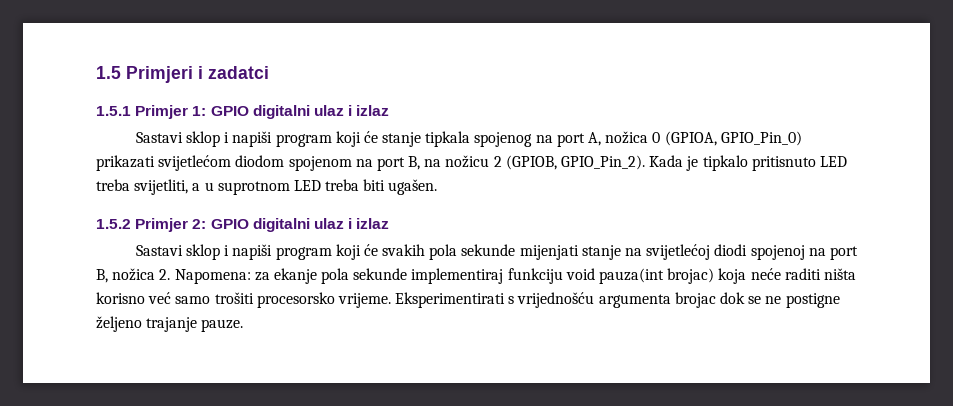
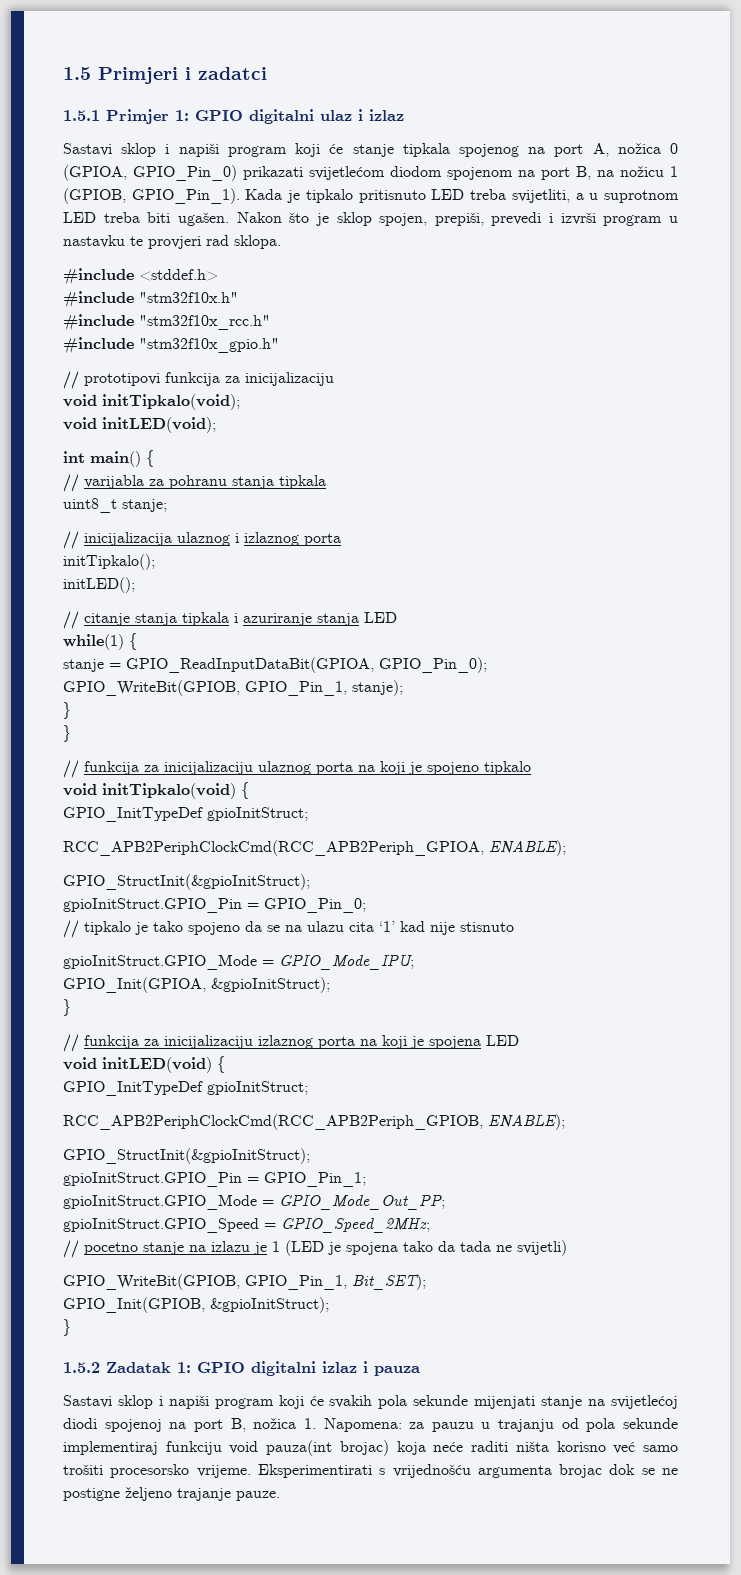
- Sastavi sklop i napiši program koji će stanje tipkala spojenog na port A, nožica 0 (GPIOA, GPIO_Pin_0) prikazati svijetlećom diodom spojenom na port B, na nožicu 2 (GPIOB, GPIO_Pin_2).
+ Sastavi sklop i napiši program koji će stanje tipkala spojenog na port A, nožica 0 (GPIOA, GPIO_Pin_0) prikazati svijetlećom diodom spojenom na port B, na nožicu 1 (GPIOB, GPIO_Pin_1).
- Kada je tipkalo pritisnuto LED treba svijetliti, a u suprotnom LED treba biti ugašen.
- 1.5.2 Primjer 2: GPIO digitalni ulaz i izlaz
+ Kada je tipkalo pritisnuto LED treba svijetliti, a u suprotnom LED treba biti ugašen. Nakon što je sklop spojen, prepiši, prevedi i izvrši program u nastavku te provjeri rad sklopa.
+ #include <stddef.h>
+ #include "stm32f10x.h"
+ #include "stm32f10x_rcc.h"
+ #include "stm32f10x_gpio.h"
+ // prototipovi funkcija za inicijalizaciju
+ void initTipkalo(void);
+ void initLED(void);
+ int main() {
+ // varijabla za pohranu stanja tipkala
+ uint8_t stanje;
+ // inicijalizacija ulaznog i izlaznog porta
+ initTipkalo();
+ initLED();
+ // citanje stanja tipkala i azuriranje stanja LED
+ while(1) {
+ stanje = GPIO_ReadInputDataBit(GPIOA, GPIO_Pin_0);
+ GPIO_WriteBit(GPIOB, GPIO_Pin_1, stanje);
+ }
+ }
+ // funkcija za inicijalizaciju ulaznog porta na koji je spojeno tipkalo
+ void initTipkalo(void) {
+ GPIO_InitTypeDef gpioInitStruct;
+ RCC_APB2PeriphClockCmd(RCC_APB2Periph_GPIOA, ENABLE);
+ GPIO_StructInit(&gpioInitStruct);
+ gpioInitStruct.GPIO_Pin = GPIO_Pin_0;
+ // tipkalo je tako spojeno da se na ulazu cita ‘1’ kad nije stisnuto
+ gpioInitStruct.GPIO_Mode = GPIO_Mode_IPU;
+ GPIO_Init(GPIOA, &gpioInitStruct);
+ }
+ // funkcija za inicijalizaciju izlaznog porta na koji je spojena LED
+ void initLED(void) {
+ GPIO_InitTypeDef gpioInitStruct;
+ RCC_APB2PeriphClockCmd(RCC_APB2Periph_GPIOB, ENABLE);
+ GPIO_StructInit(&gpioInitStruct);
+ gpioInitStruct.GPIO_Pin = GPIO_Pin_1;
+ gpioInitStruct.GPIO_Mode = GPIO_Mode_Out_PP;
+ gpioInitStruct.GPIO_Speed = GPIO_Speed_2MHz;
+ // pocetno stanje na izlazu je 1 (LED je spojena tako da tada ne svijetli)
+ GPIO_WriteBit(GPIOB, GPIO_Pin_1, Bit_SET);
+ GPIO_Init(GPIOB, &gpioInitStruct);
+ }
+ 1.5.2 Zadatak 1: GPIO digitalni izlaz i pauza
- Sastavi sklop i napiši program koji će svakih pola sekunde mijenjati stanje na svijetlećoj diodi spojenoj na port B, nožica 2. Napomena: za ekanje pola sekunde implementiraj funkciju void pauza(int brojac) koja neće raditi ništa korisno već samo trošiti procesorsko vrijeme.
+ Sastavi sklop i napiši program koji će svakih pola sekunde mijenjati stanje na svijetlećoj diodi spojenoj na port B, nožica 1. Napomena: za pauzu u trajanju od pola sekunde implementiraj funkciju void pauza(int brojac) koja neće raditi ništa korisno već samo trošiti procesorsko vrijeme.

